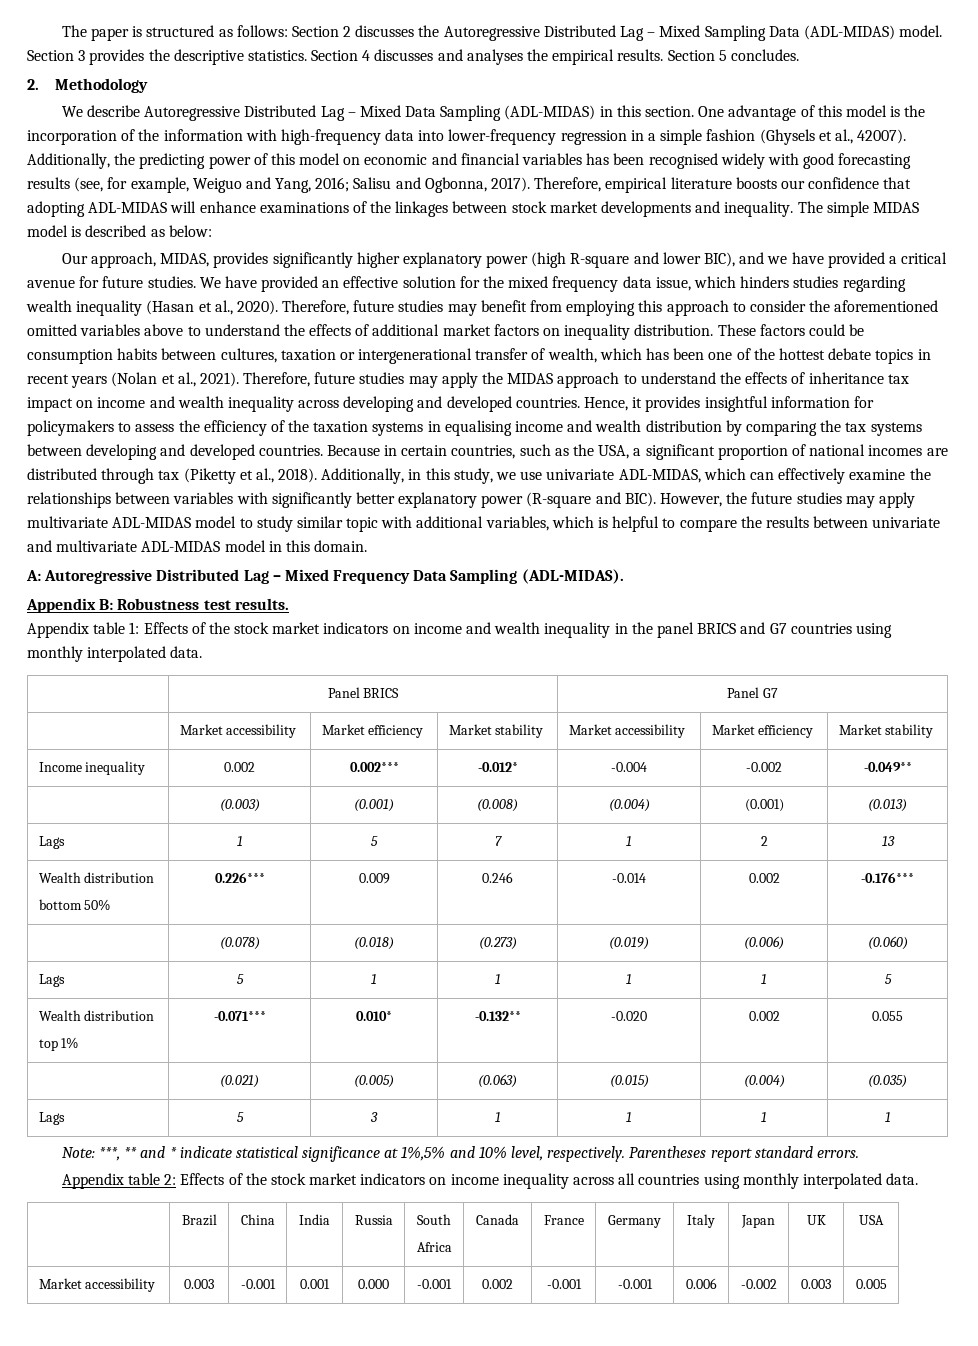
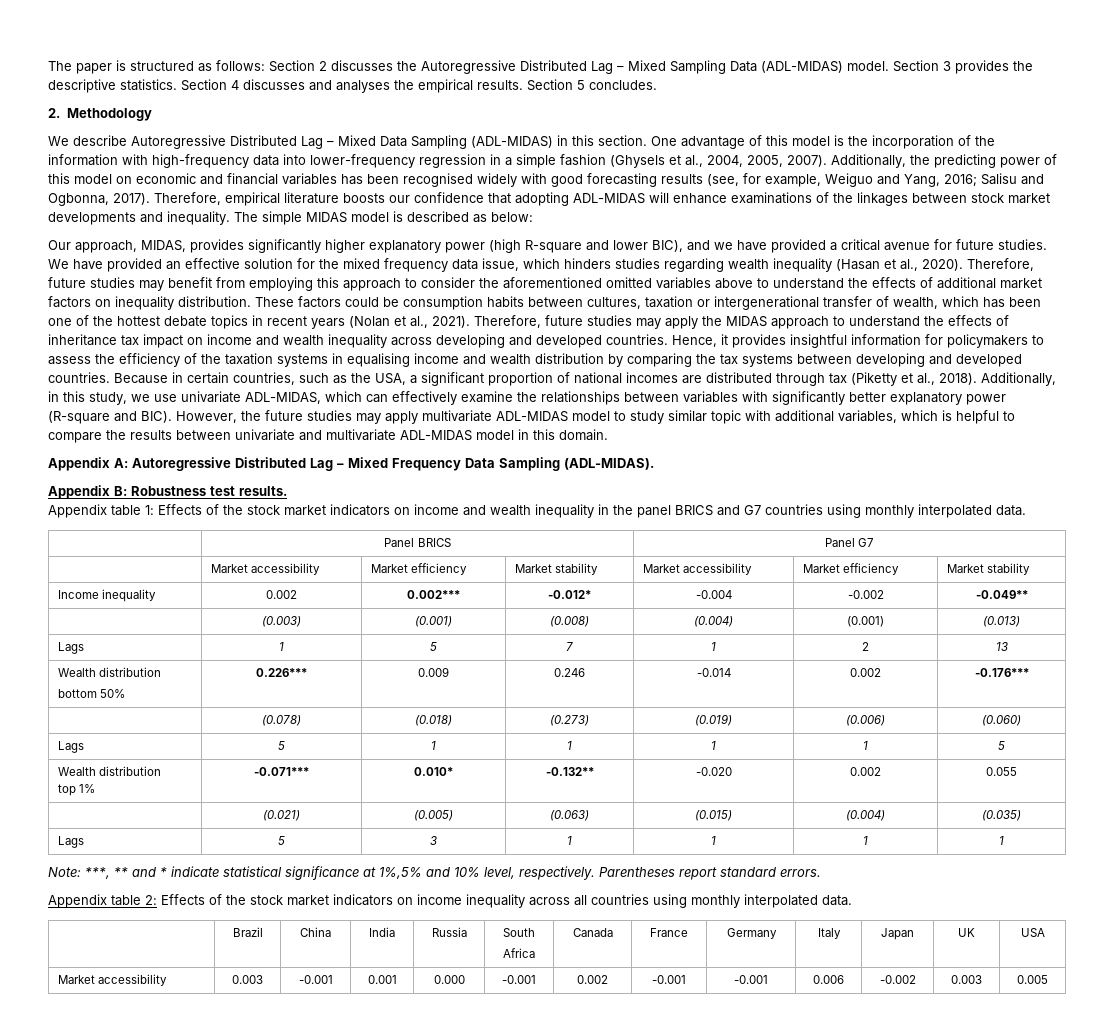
- One advantage of this model is the incorporation of the information with high-frequency data into lower-frequency regression in a simple fashion (Ghysels et al., 42007).
+ One advantage of this model is the incorporation of the information with high-frequency data into lower-frequency regression in a simple fashion (Ghysels et al., 2004, 2005, 2007).
- A: Autoregressive Distributed Lag – Mixed Frequency Data Sampling (ADL-MIDAS).
+ Appendix A: Autoregressive Distributed Lag – Mixed Frequency Data Sampling (ADL-MIDAS).

